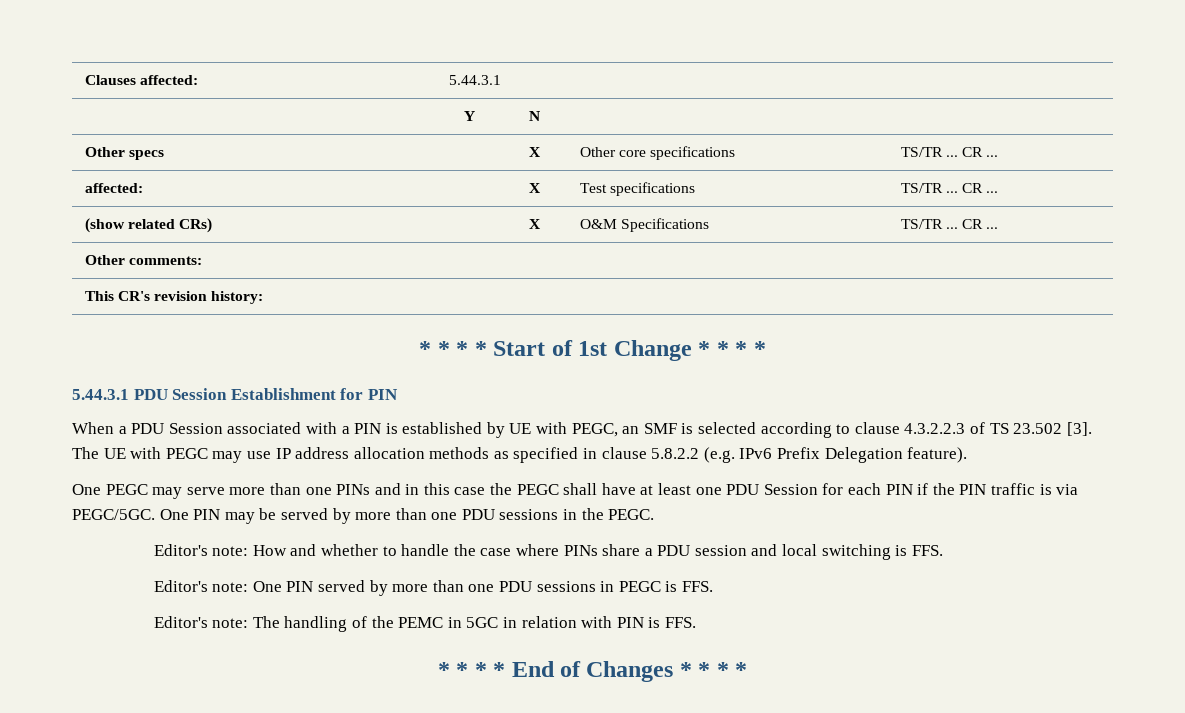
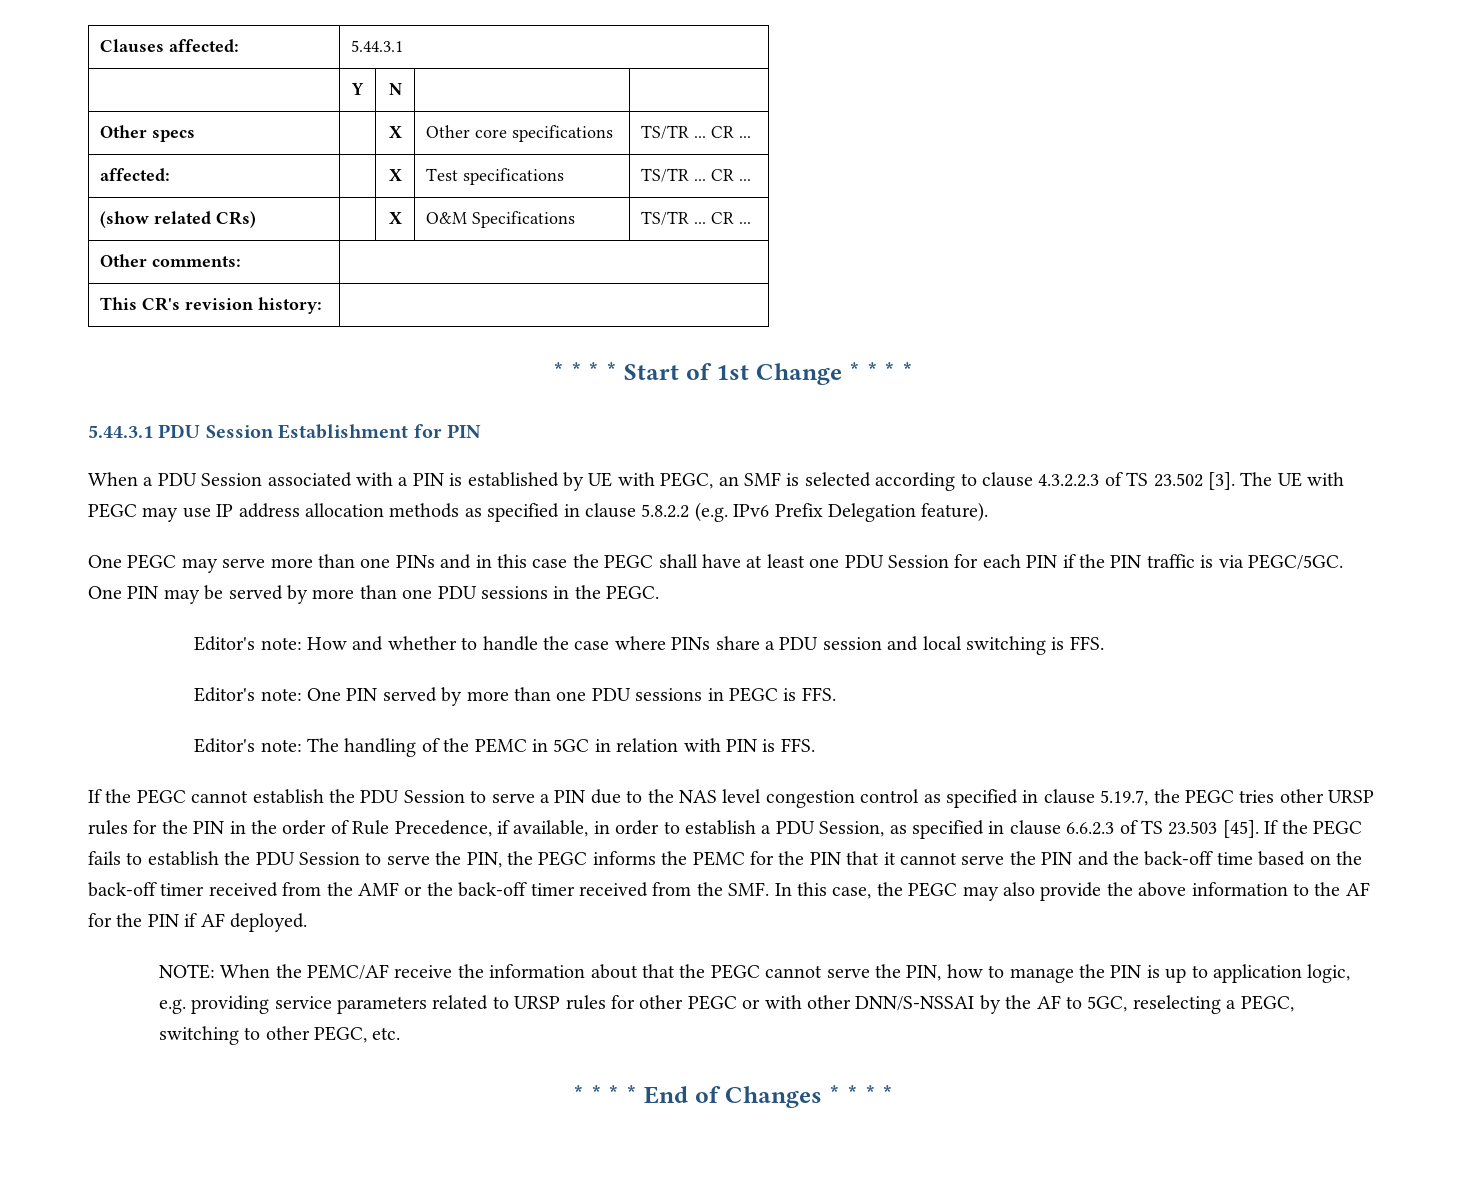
+ If the PEGC cannot establish the PDU Session to serve a PIN due to the NAS level congestion control as specified in clause 5.19.7, the PEGC tries other URSP rules for the PIN in the order of Rule Precedence, if available, in order to establish a PDU Session, as specified in clause 6.6.2.3 of TS 23.503 [45]. If the PEGC fails to establish the PDU Session to serve the PIN, the PEGC informs the PEMC for the PIN that it cannot serve the PIN and the back-off time based on the back-off timer received from the AMF or the back-off timer received from the SMF. In this case, the PEGC may also provide the above information to the AF for the PIN if AF deployed.
+ NOTE: When the PEMC/AF receive the information about that the PEGC cannot serve the PIN, how to manage the PIN is up to application logic, e.g. providing service parameters related to URSP rules for other PEGC or with other DNN/S-NSSAI by the AF to 5GC, reselecting a PEGC, switching to other PEGC, etc.

